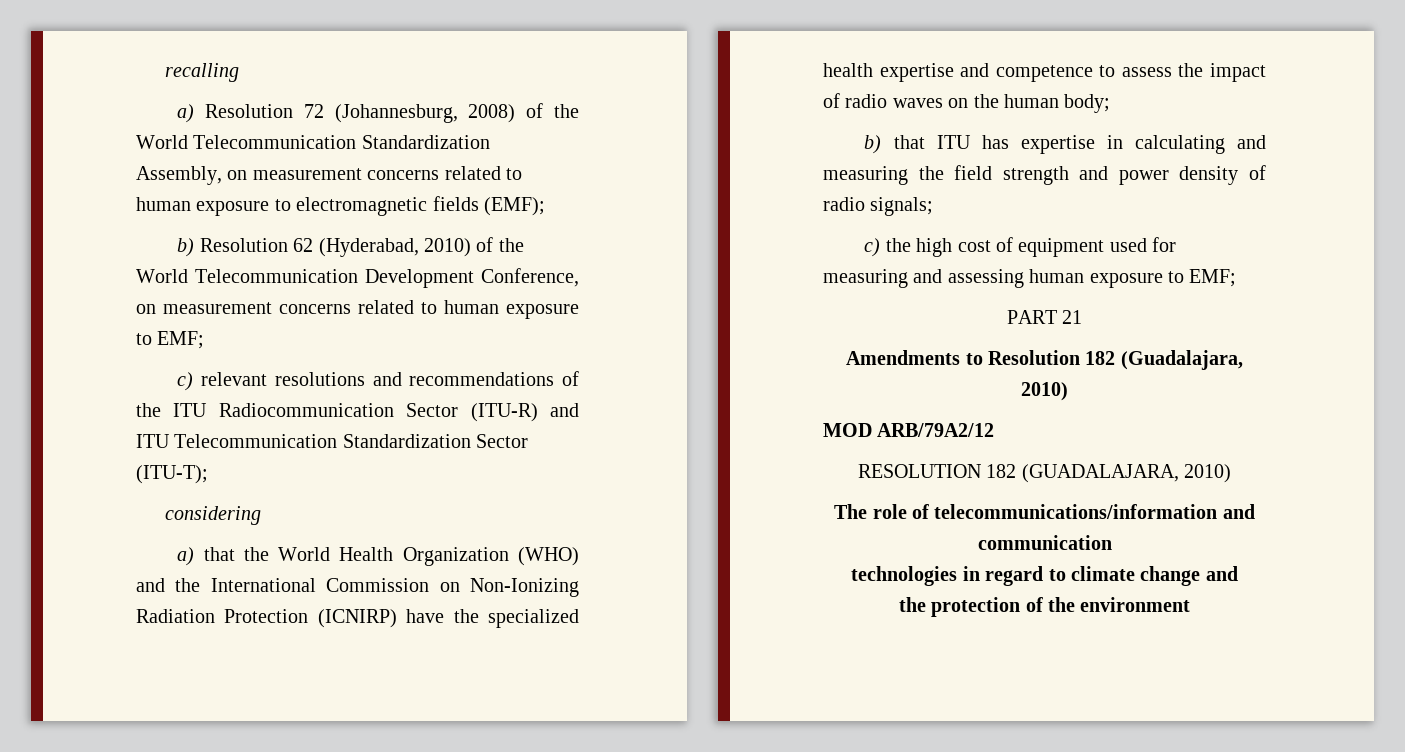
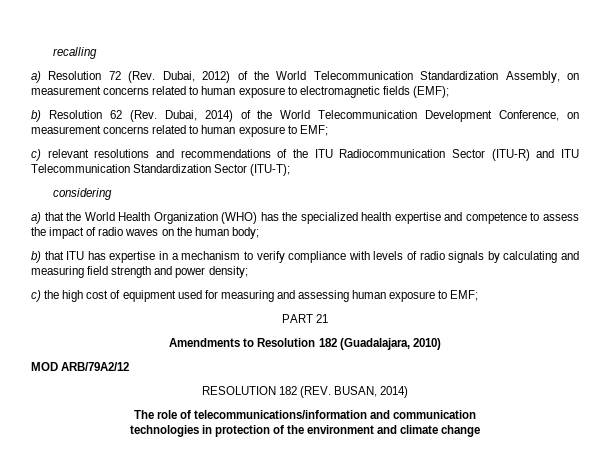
- a) Resolution 72 (Johannesburg, 2008) of the World Telecommunication Standardization Assembly, on measurement concerns related to human exposure to electromagnetic fields (EMF);
+ a) Resolution 72 (Rev. Dubai, 2012) of the World Telecommunication Standardization Assembly, on measurement concerns related to human exposure to electromagnetic fields (EMF);
- b) Resolution 62 (Hyderabad, 2010) of the World Telecommunication Development Conference, on measurement concerns related to human exposure to EMF;
+ b) Resolution 62 (Rev. Dubai, 2014) of the World Telecommunication Development Conference, on measurement concerns related to human exposure to EMF;
- a) that the World Health Organization (WHO) and the International Commission on Non-Ionizing Radiation Protection (ICNIRP) have the specialized health expertise and competence to assess the impact of radio waves on the human body;
+ a) that the World Health Organization (WHO) has the specialized health expertise and competence to assess the impact of radio waves on the human body;
- b) that ITU has expertise in calculating and measuring the field strength and power density of radio signals;
+ b) that ITU has expertise in a mechanism to verify compliance with levels of radio signals by calculating and measuring field strength and power density;
- RESOLUTION 182 (GUADALAJARA, 2010)
+ RESOLUTION 182 (REV. BUSAN, 2014)
- technologies in regard to climate change and
- the protection of the environment
+ technologies in protection of the environment and climate change

